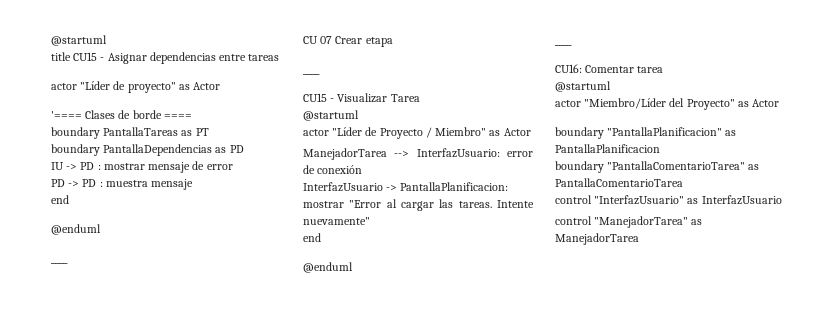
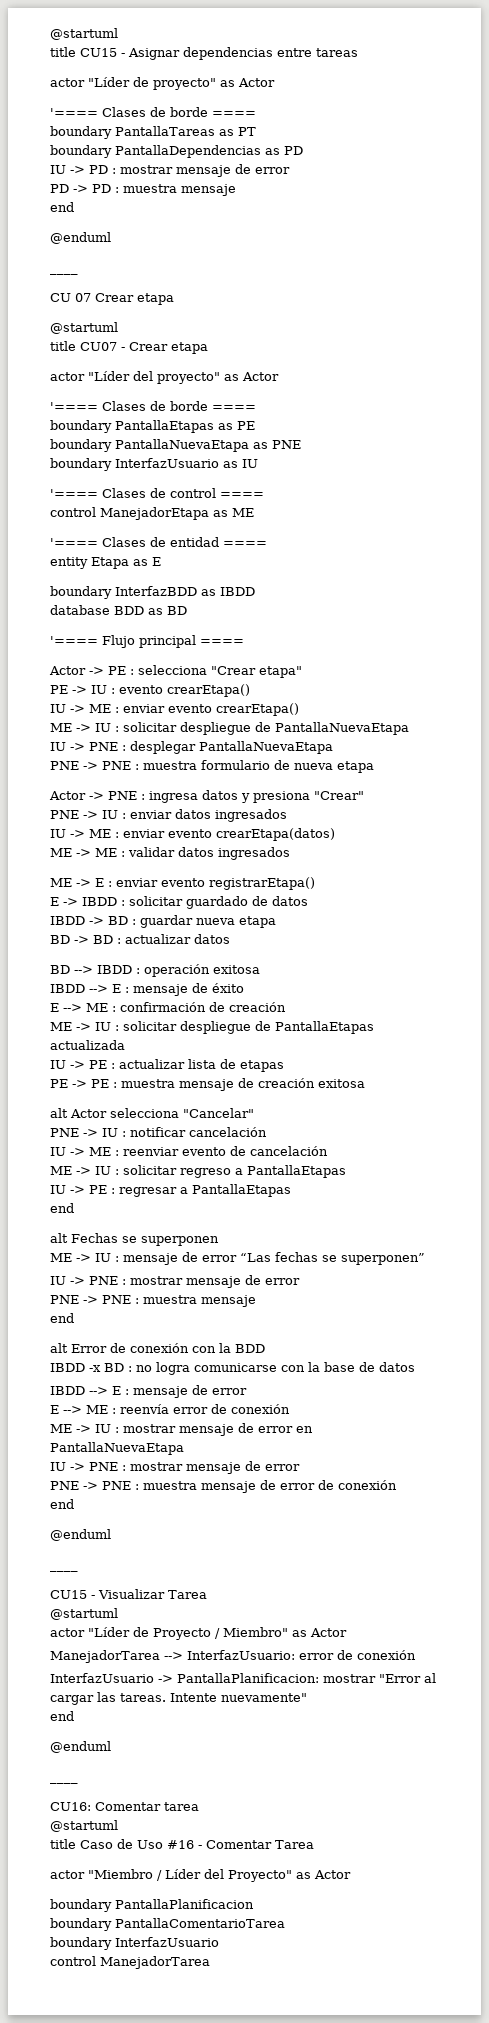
  CU 07 Crear etapa
+ @startuml
+ title CU07 - Crear etapa
+ actor "Líder del proyecto" as Actor
+ '==== Clases de borde ====
+ boundary PantallaEtapas as PE
+ boundary PantallaNuevaEtapa as PNE
+ boundary InterfazUsuario as IU
+ '==== Clases de control ====
+ control ManejadorEtapa as ME
+ '==== Clases de entidad ====
+ entity Etapa as E
+ boundary InterfazBDD as IBDD
+ database BDD as BD
+ '==== Flujo principal ====
+ Actor -> PE : selecciona "Crear etapa"
+ PE -> IU : evento crearEtapa()
+ IU -> ME : enviar evento crearEtapa()
+ ME -> IU : solicitar despliegue de PantallaNuevaEtapa
+ IU -> PNE : desplegar PantallaNuevaEtapa
+ PNE -> PNE : muestra formulario de nueva etapa
+ Actor -> PNE : ingresa datos y presiona "Crear"
+ PNE -> IU : enviar datos ingresados
+ IU -> ME : enviar evento crearEtapa(datos)
+ ME -> ME : validar datos ingresados
+ ME -> E : enviar evento registrarEtapa()
+ E -> IBDD : solicitar guardado de datos
+ IBDD -> BD : guardar nueva etapa
+ BD -> BD : actualizar datos
+ BD --> IBDD : operación exitosa
+ IBDD --> E : mensaje de éxito
+ E --> ME : confirmación de creación
+ ME -> IU : solicitar despliegue de PantallaEtapas actualizada
+ IU -> PE : actualizar lista de etapas
+ PE -> PE : muestra mensaje de creación exitosa
+ alt Actor selecciona "Cancelar"
+ PNE -> IU : notificar cancelación
+ IU -> ME : reenviar evento de cancelación
+ ME -> IU : solicitar regreso a PantallaEtapas
+ IU -> PE : regresar a PantallaEtapas
+ end
+ alt Fechas se superponen
+ ME -> IU : mensaje de error “Las fechas se superponen”
+ IU -> PNE : mostrar mensaje de error
+ PNE -> PNE : muestra mensaje
+ end
+ alt Error de conexión con la BDD
+ IBDD -x BD : no logra comunicarse con la base de datos
+ IBDD --> E : mensaje de error
+ E --> ME : reenvía error de conexión
+ ME -> IU : mostrar mensaje de error en PantallaNuevaEtapa
+ IU -> PNE : mostrar mensaje de error
+ PNE -> PNE : muestra mensaje de error de conexión
+ end
+ @enduml
- actor "Miembro/Líder del Proyecto" as Actor
+ title Caso de Uso #16 - Comentar Tarea
+ actor "Miembro / Líder del Proyecto" as Actor
- boundary "PantallaPlanificacion" as PantallaPlanificacion
+ boundary PantallaPlanificacion
- boundary "PantallaComentarioTarea" as PantallaComentarioTarea
- control "InterfazUsuario" as InterfazUsuario
+ boundary PantallaComentarioTarea
+ boundary InterfazUsuario
- control "ManejadorTarea" as ManejadorTarea
+ control ManejadorTarea

